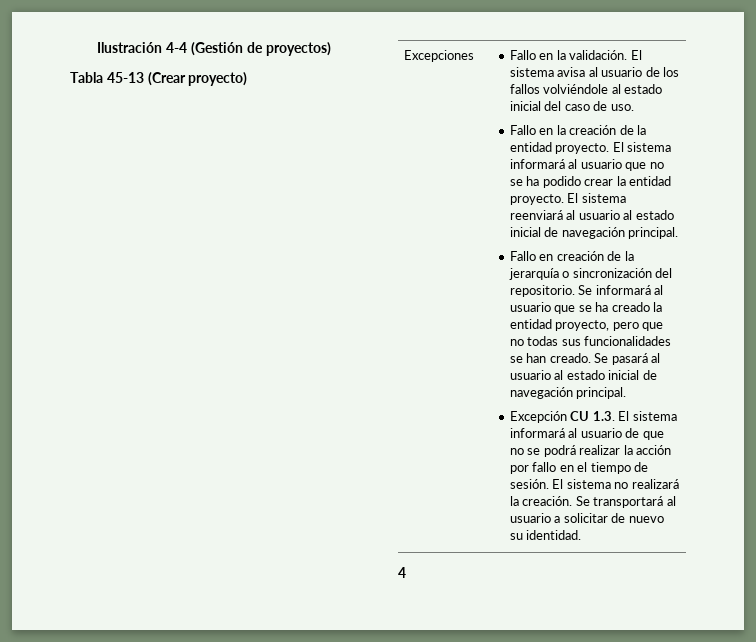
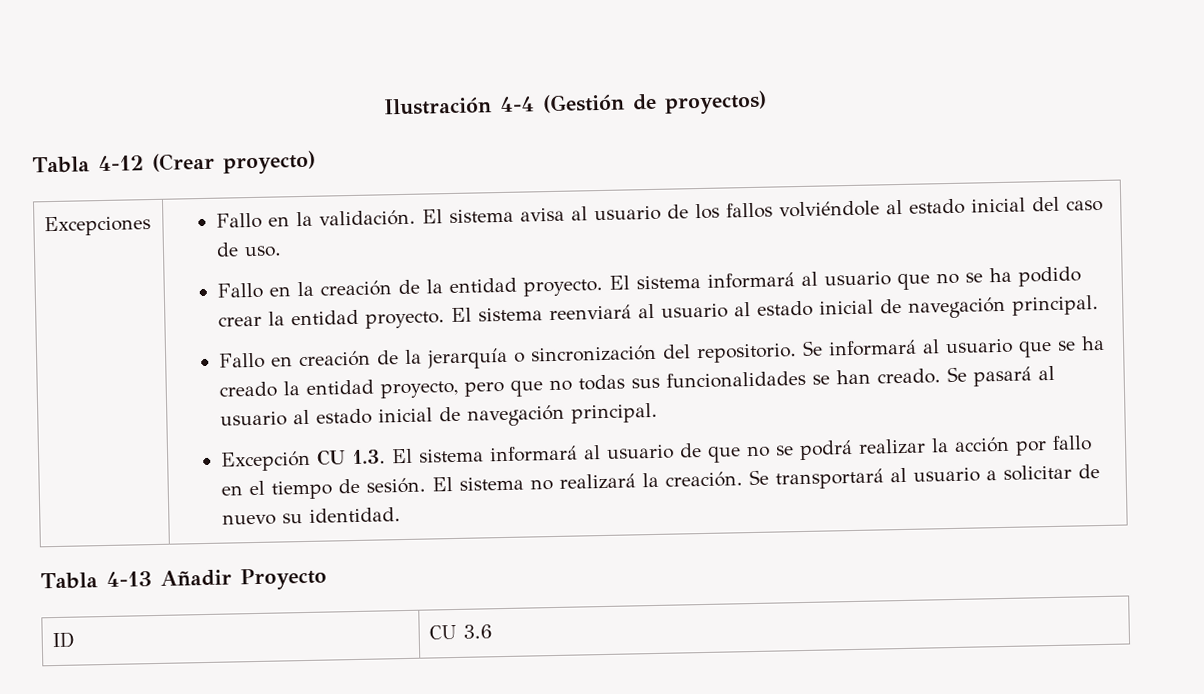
- Tabla 45-13 (Crear proyecto)
+ Tabla 4-12 (Crear proyecto)
- 4
+ Tabla 4-13 Añadir Proyecto
+ ID | CU 3.6

